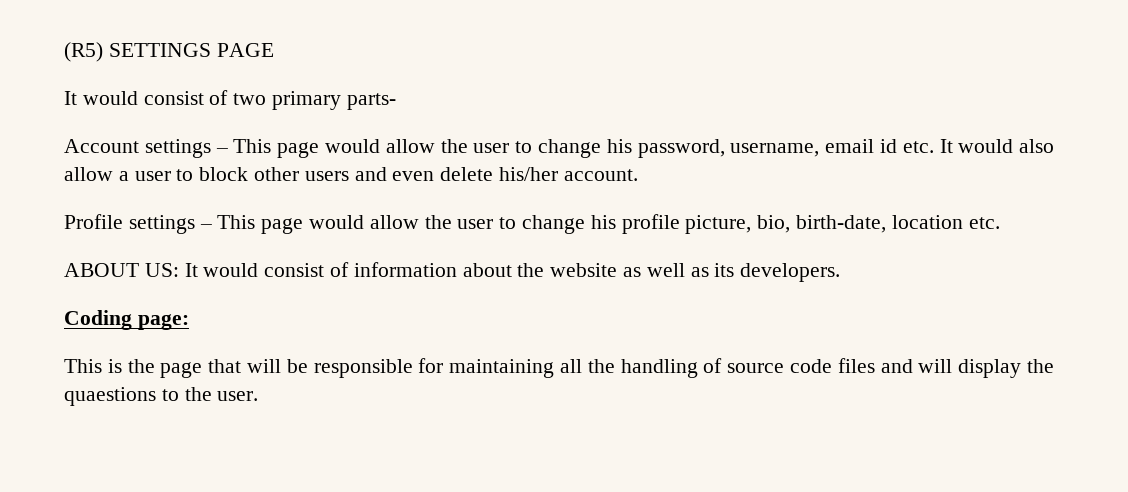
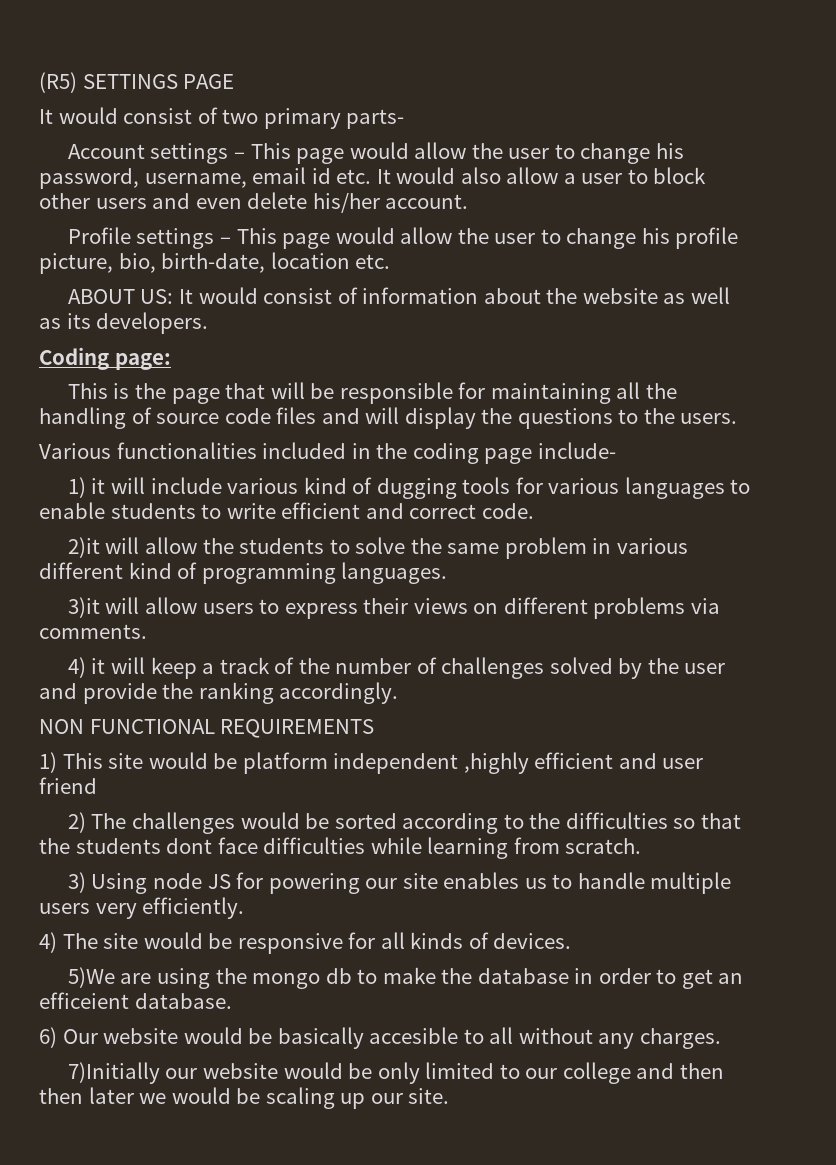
- This is the page that will be responsible for maintaining all the handling of source code files and will display the quaestions to the user.
+ This is the page that will be responsible for maintaining all the handling of source code files and will display the questions to the users.
+ Various functionalities included in the coding page include-
+ 1) it will include various kind of dugging tools for various languages to enable students to write efficient and correct code.
+ 2)it will allow the students to solve the same problem in various different kind of programming languages.
+ 3)it will allow users to express their views on different problems via comments.
+ 4) it will keep a track of the number of challenges solved by the user and provide the ranking accordingly.
+ NON FUNCTIONAL REQUIREMENTS
+ 1) This site would be platform independent ,highly efficient and user friend
+ 2) The challenges would be sorted according to the difficulties so that the students dont face difficulties while learning from scratch.
+ 3) Using node JS for powering our site enables us to handle multiple users very efficiently.
+ 4) The site would be responsive for all kinds of devices.
+ 5)We are using the mongo db to make the database in order to get an efficeient database.
+ 6) Our website would be basically accesible to all without any charges.
+ 7)Initially our website would be only limited to our college and then then later we would be scaling up our site.

